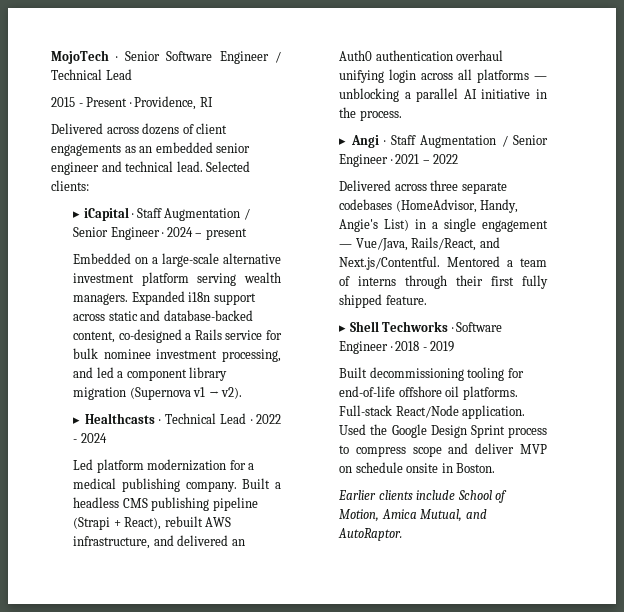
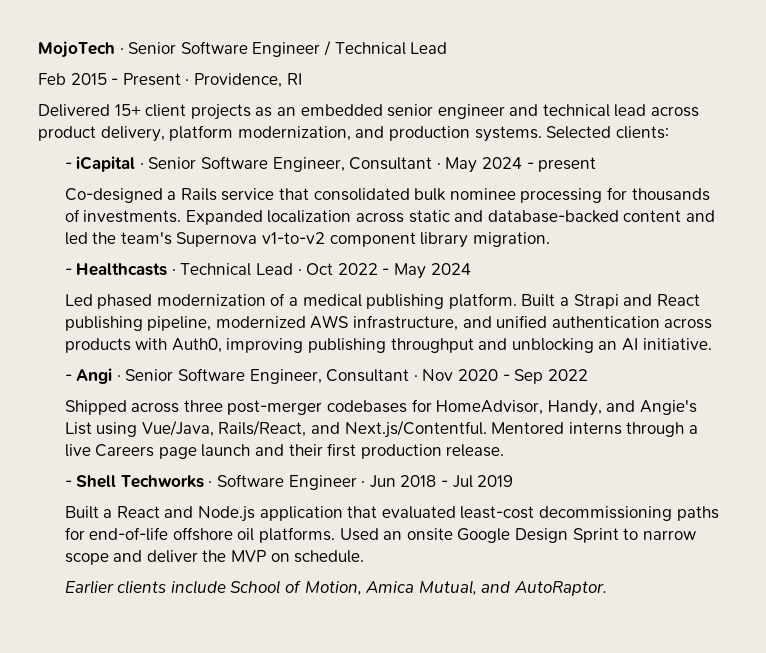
- 2015 - Present · Providence, RI
+ Feb 2015 - Present · Providence, RI
- Delivered across dozens of client engagements as an embedded senior engineer and technical lead.
+ Delivered 15+ client projects as an embedded senior engineer and technical lead across product delivery, platform modernization, and production systems.
- ▸ iCapital · Staff Augmentation / Senior Engineer · 2024 – present
- Embedded on a large-scale alternative investment platform serving wealth managers. Expanded i18n support across static and database-backed content, co-designed a Rails service for bulk nominee investment processing, and led a component library migration (Supernova v1 → v2).
- ▸ Healthcasts · Technical Lead · 2022 - 2024
+ - iCapital · Senior Software Engineer, Consultant · May 2024 - present
+ Co-designed a Rails service that consolidated bulk nominee processing for thousands of investments. Expanded localization across static and database-backed content and led the team's Supernova v1-to-v2 component library migration.
+ - Healthcasts · Technical Lead · Oct 2022 - May 2024
- Led platform modernization for a medical publishing company. Built a headless CMS publishing pipeline (Strapi + React), rebuilt AWS infrastructure, and delivered an Auth0 authentication overhaul unifying login across all platforms — unblocking a parallel AI initiative in the process.
- ▸ Angi · Staff Augmentation / Senior Engineer · 2021 – 2022
+ Led phased modernization of a medical publishing platform. Built a Strapi and React publishing pipeline, modernized AWS infrastructure, and unified authentication across products with Auth0, improving publishing throughput and unblocking an AI initiative.
+ - Angi · Senior Software Engineer, Consultant · Nov 2020 - Sep 2022
- Delivered across three separate codebases (HomeAdvisor, Handy, Angie's List) in a single engagement — Vue/Java, Rails/React, and Next.js/Contentful. Mentored a team of interns through their first fully shipped feature.
- ▸ Shell Techworks · Software Engineer · 2018 - 2019
+ Shipped across three post-merger codebases for HomeAdvisor, Handy, and Angie's List using Vue/Java, Rails/React, and Next.js/Contentful. Mentored interns through a live Careers page launch and their first production release.
+ - Shell Techworks · Software Engineer · Jun 2018 - Jul 2019
- Built decommissioning tooling for end-of-life offshore oil platforms.
+ Built a React and Node.js application that evaluated least-cost decommissioning paths for end-of-life offshore oil platforms.
- Full-stack React/Node application. Used the Google Design Sprint process to compress scope and deliver MVP on schedule onsite in Boston.
+ Used an onsite Google Design Sprint to narrow scope and deliver the MVP on schedule.

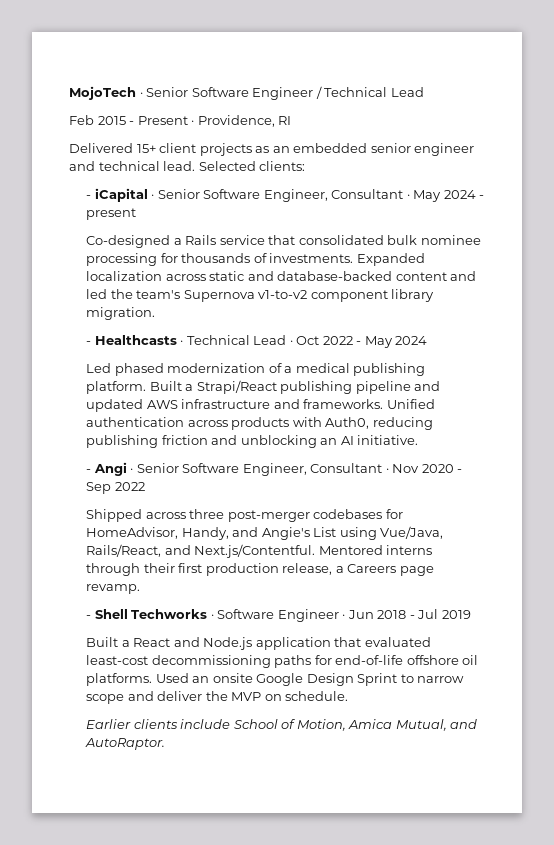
- Delivered 15+ client projects as an embedded senior engineer and technical lead across product delivery, platform modernization, and production systems.
+ Delivered 15+ client projects as an embedded senior engineer and technical lead.
- Built a Strapi and React publishing pipeline, modernized AWS infrastructure, and unified authentication across products with Auth0, improving publishing throughput and unblocking an AI initiative.
+ Built a Strapi/React publishing pipeline and updated AWS infrastructure and frameworks. Unified authentication across products with Auth0, reducing publishing friction and unblocking an AI initiative.
- Shipped across three post-merger codebases for HomeAdvisor, Handy, and Angie's List using Vue/Java, Rails/React, and Next.js/Contentful. Mentored interns through a live Careers page launch and their first production release.
+ Shipped across three post-merger codebases for HomeAdvisor, Handy, and Angie's List using Vue/Java, Rails/React, and Next.js/Contentful. Mentored interns through their first production release, a Careers page revamp.

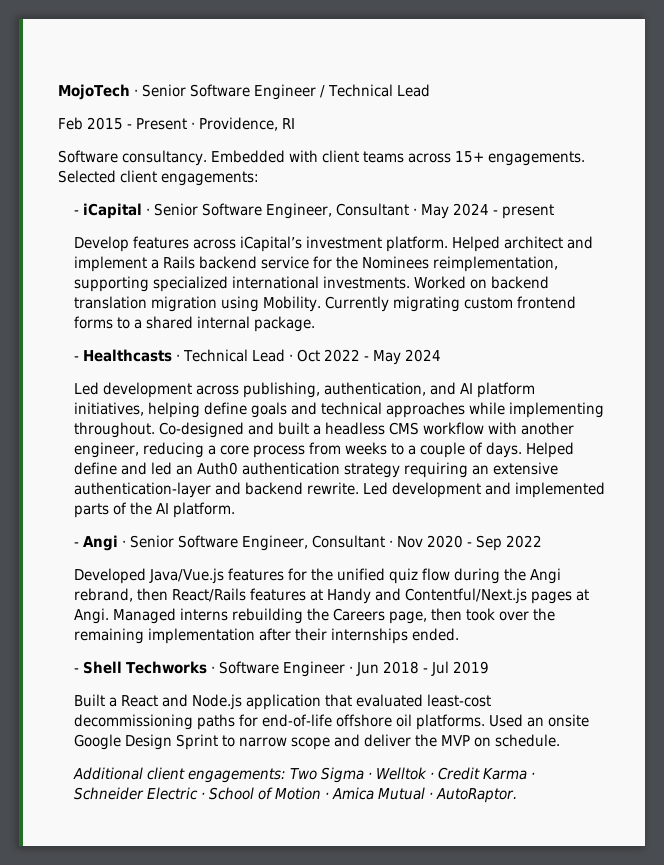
- Delivered 15+ client projects as an embedded senior engineer and technical lead. Selected clients:
+ Software consultancy. Embedded with client teams across 15+ engagements. Selected client engagements:
- Co-designed a Rails service that consolidated bulk nominee processing for thousands of investments. Expanded localization across static and database-backed content and led the team's Supernova v1-to-v2 component library migration.
+ Develop features across iCapital’s investment platform. Helped architect and implement a Rails backend service for the Nominees reimplementation, supporting specialized international investments. Worked on backend translation migration using Mobility. Currently migrating custom frontend forms to a shared internal package.
- Led phased modernization of a medical publishing platform. Built a Strapi/React publishing pipeline and updated AWS infrastructure and frameworks. Unified authentication across products with Auth0, reducing publishing friction and unblocking an AI initiative.
+ Led development across publishing, authentication, and AI platform initiatives, helping define goals and technical approaches while implementing throughout. Co-designed and built a headless CMS workflow with another engineer, reducing a core process from weeks to a couple of days. Helped define and led an Auth0 authentication strategy requiring an extensive authentication-layer and backend rewrite. Led development and implemented parts of the AI platform.
- Shipped across three post-merger codebases for HomeAdvisor, Handy, and Angie's List using Vue/Java, Rails/React, and Next.js/Contentful. Mentored interns through their first production release, a Careers page revamp.
+ Developed Java/Vue.js features for the unified quiz flow during the Angi rebrand, then React/Rails features at Handy and Contentful/Next.js pages at Angi. Managed interns rebuilding the Careers page, then took over the remaining implementation after their internships ended.
- Earlier clients include School of Motion, Amica Mutual, and AutoRaptor.
+ Additional client engagements: Two Sigma · Welltok · Credit Karma · Schneider Electric · School of Motion · Amica Mutual · AutoRaptor.

